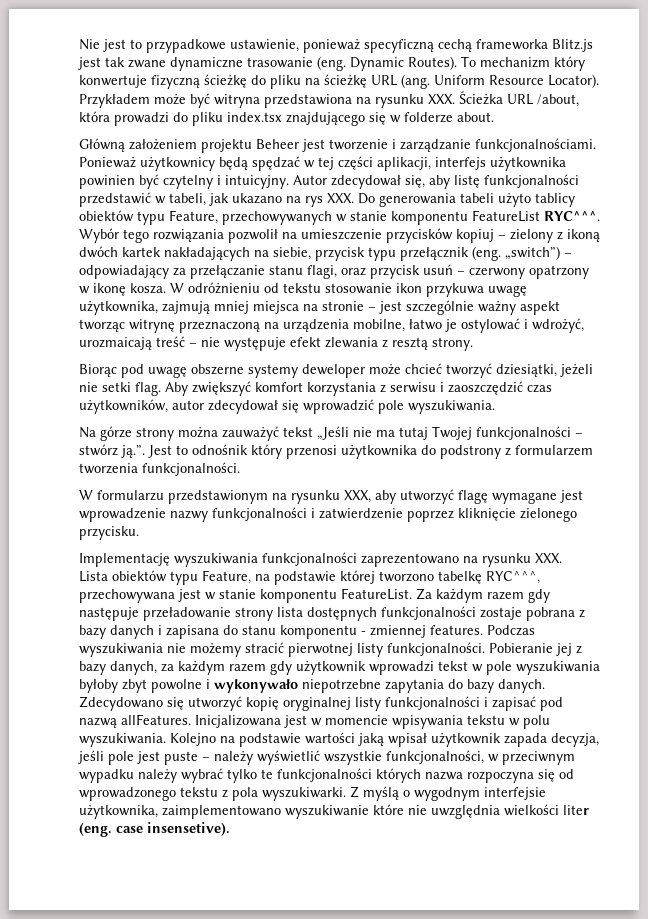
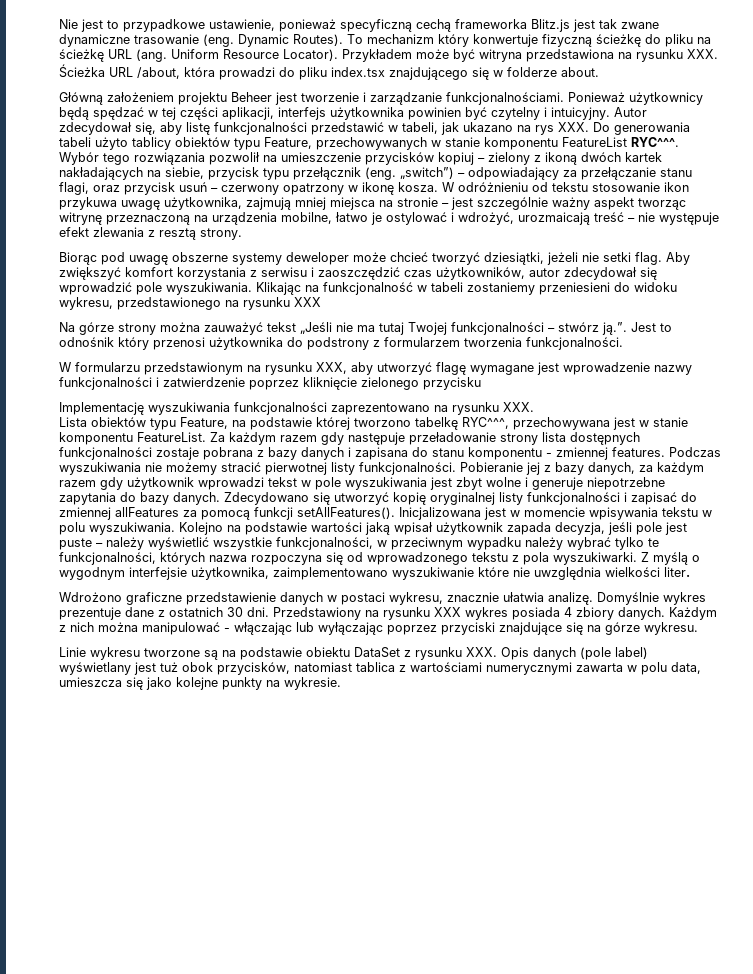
+ Klikając na funkcjonalność w tabeli zostaniemy przeniesieni do widoku wykresu, przedstawionego na rysunku XXX
- W formularzu przedstawionym na rysunku XXX, aby utworzyć flagę wymagane jest wprowadzenie nazwy funkcjonalności i zatwierdzenie poprzez kliknięcie zielonego przycisku.
+ W formularzu przedstawionym na rysunku XXX, aby utworzyć flagę wymagane jest wprowadzenie nazwy funkcjonalności i zatwierdzenie poprzez kliknięcie zielonego przycisku
- Pobieranie jej z bazy danych, za każdym razem gdy użytkownik wprowadzi tekst w pole wyszukiwania byłoby zbyt powolne i wykonywało niepotrzebne zapytania do bazy danych.
+ Pobieranie jej z bazy danych, za każdym razem gdy użytkownik wprowadzi tekst w pole wyszukiwania jest zbyt wolne i generuje niepotrzebne zapytania do bazy danych.
- Zdecydowano się utworzyć kopię oryginalnej listy funkcjonalności i zapisać pod nazwą allFeatures.
+ Zdecydowano się utworzyć kopię oryginalnej listy funkcjonalności i zapisać do zmiennej allFeatures za pomocą funkcji setAllFeatures().
- Kolejno na podstawie wartości jaką wpisał użytkownik zapada decyzja, jeśli pole jest puste – należy wyświetlić wszystkie funkcjonalności, w przeciwnym wypadku należy wybrać tylko te funkcjonalności których nazwa rozpoczyna się od wprowadzonego tekstu z pola wyszukiwarki.
+ Kolejno na podstawie wartości jaką wpisał użytkownik zapada decyzja, jeśli pole jest puste – należy wyświetlić wszystkie funkcjonalności, w przeciwnym wypadku należy wybrać tylko te funkcjonalności, których nazwa rozpoczyna się od wprowadzonego tekstu z pola wyszukiwarki.
- Z myślą o wygodnym interfejsie użytkownika, zaimplementowano wyszukiwanie które nie uwzględnia wielkości liter (eng. case insensetive).
+ Z myślą o wygodnym interfejsie użytkownika, zaimplementowano wyszukiwanie które nie uwzględnia wielkości liter.
+ Wdrożono graficzne przedstawienie danych w postaci wykresu, znacznie ułatwia analizę. Domyślnie wykres prezentuje dane z ostatnich 30 dni. Przedstawiony na rysunku XXX wykres posiada 4 zbiory danych. Każdym z nich można manipulować - włączając lub wyłączając poprzez przyciski znajdujące się na górze wykresu.
+ Linie wykresu tworzone są na podstawie obiektu DataSet z rysunku XXX. Opis danych (pole label) wyświetlany jest tuż obok przycisków, natomiast tablica z wartościami numerycznymi zawarta w polu data, umieszcza się jako kolejne punkty na wykresie.

